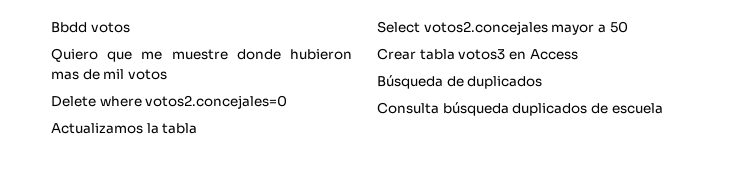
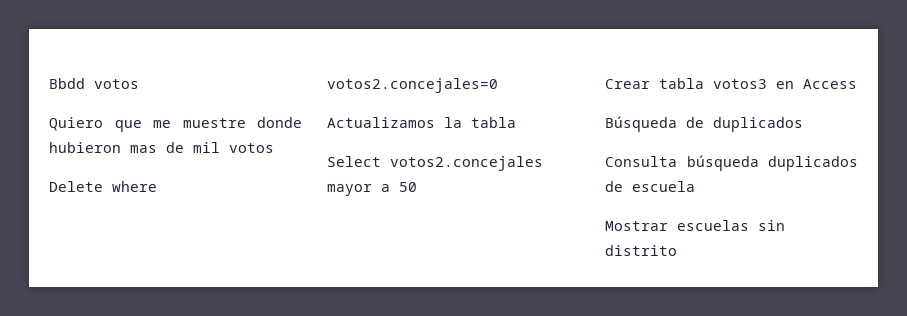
+ Mostrar escuelas sin distrito

